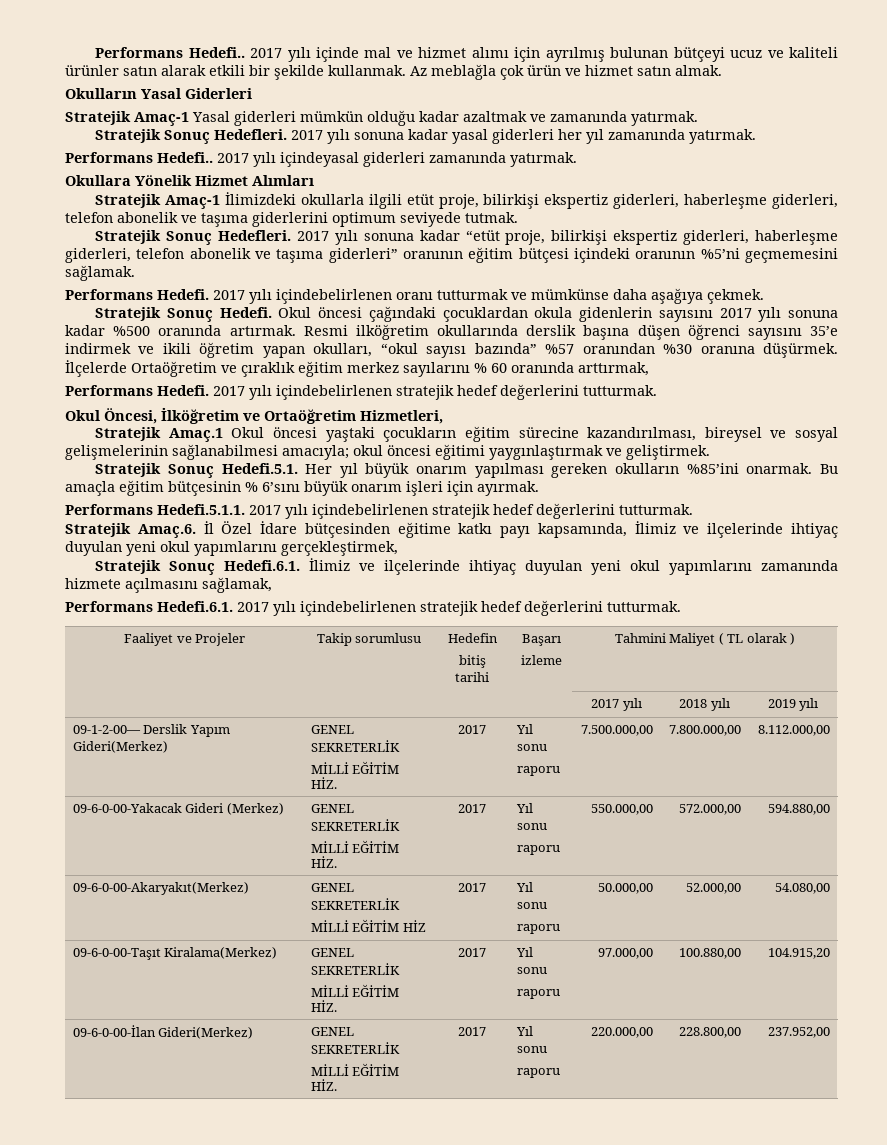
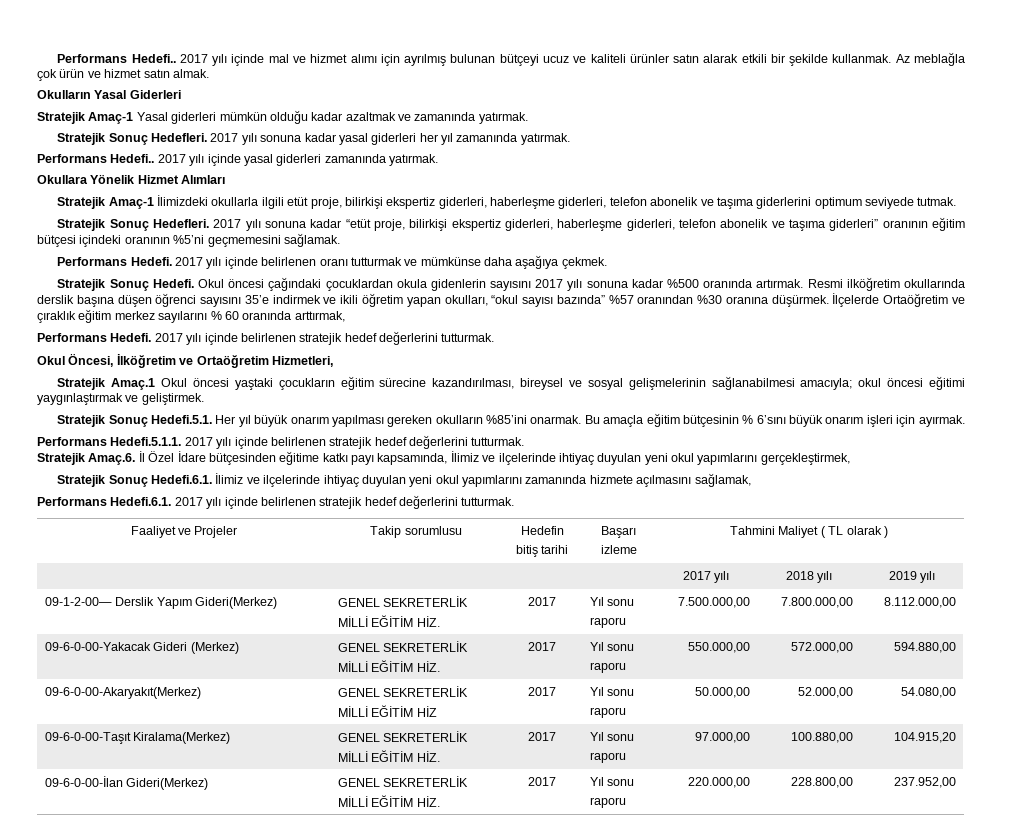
- 2017 yılı içindeyasal giderleri zamanında yatırmak.
+ 2017 yılı içinde yasal giderleri zamanında yatırmak.
- 2017 yılı içindebelirlenen oranı tutturmak ve mümkünse daha aşağıya çekmek.
+ 2017 yılı içinde belirlenen oranı tutturmak ve mümkünse daha aşağıya çekmek.
- Performans Hedefi. 2017 yılı içindebelirlenen stratejik hedef değerlerini tutturmak.
+ Performans Hedefi. 2017 yılı içinde belirlenen stratejik hedef değerlerini tutturmak.
- Performans Hedefi.5.1.1. 2017 yılı içindebelirlenen stratejik hedef değerlerini tutturmak.
+ Performans Hedefi.5.1.1. 2017 yılı içinde belirlenen stratejik hedef değerlerini tutturmak.
- Performans Hedefi.6.1. 2017 yılı içindebelirlenen stratejik hedef değerlerini tutturmak.
+ Performans Hedefi.6.1. 2017 yılı içinde belirlenen stratejik hedef değerlerini tutturmak.

